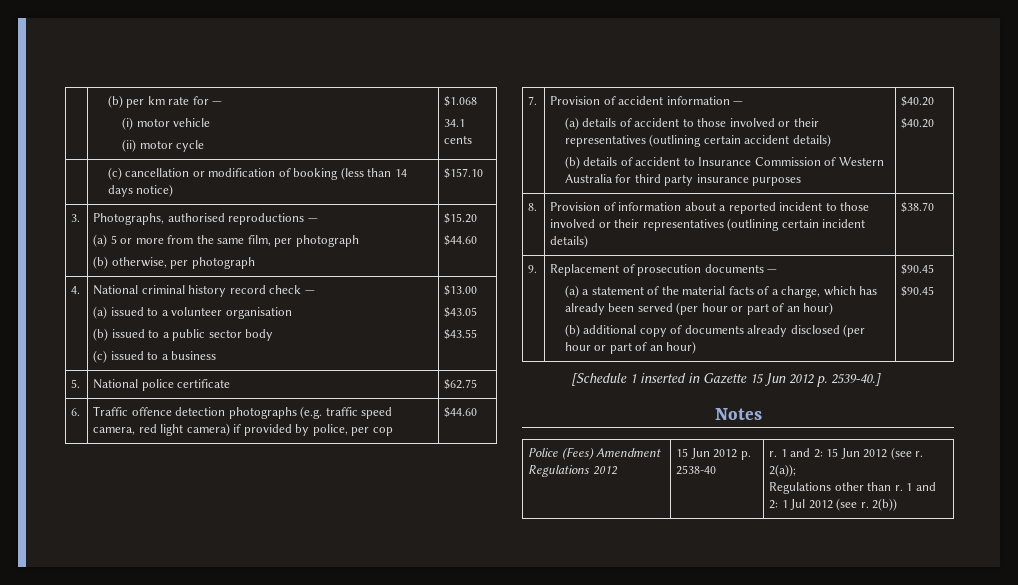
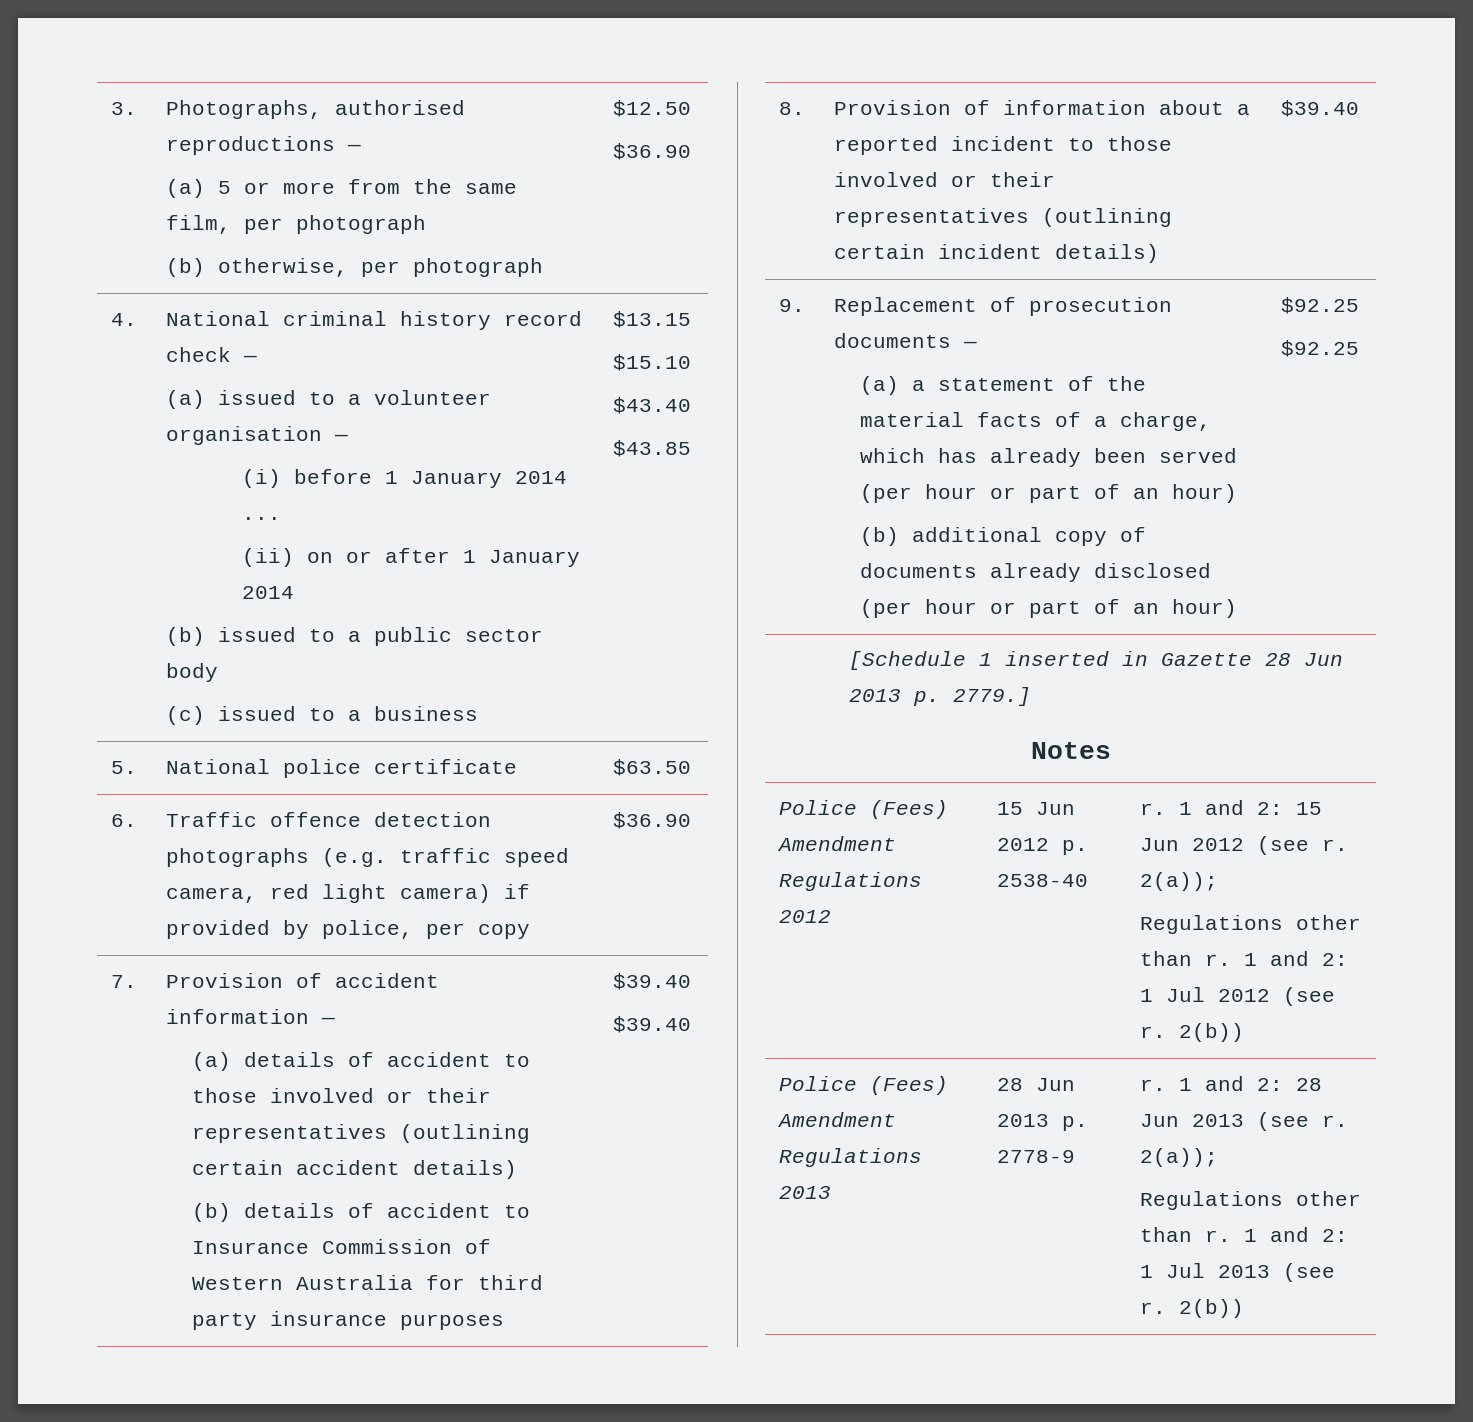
- | (b) per km rate for —
- (i) motor vehicle
- (ii) motor cycle | $1.068
- 34.1 cents
- | (c) cancellation or modification of booking (less than 14 days notice) | $157.10
  3. | Photographs, authorised reproductions —
  (a) 5 or more from the same film, per photograph
- (b) otherwise, per photograph | $15.20
- $44.60
+ (b) otherwise, per photograph | $12.50
+ $36.90
- (a) issued to a volunteer organisation
+ (a) issued to a volunteer organisation —
+ (i) before 1 January 2014 ...
+ (ii) on or after 1 January 2014
- $13.00
- $43.05
- $43.55
+ $13.15
+ $15.10
+ $43.40
+ $43.85
- 5. | National police certificate | $62.75
+ 5. | National police certificate | $63.50
- 6. | Traffic offence detection photographs (e.g. traffic speed camera, red light camera) if provided by police, per cop | $44.60
+ 6. | Traffic offence detection photographs (e.g. traffic speed camera, red light camera) if provided by police, per copy | $36.90
  7. | Provision of accident information —
  (a) details of accident to those involved or their representatives (outlining certain accident details)
- (b) details of accident to Insurance Commission of Western Australia for third party insurance purposes | $40.20
- $40.20
+ (b) details of accident to Insurance Commission of Western Australia for third party insurance purposes | $39.40
+ $39.40
- 8. | Provision of information about a reported incident to those involved or their representatives (outlining certain incident details) | $38.70
+ 8. | Provision of information about a reported incident to those involved or their representatives (outlining certain incident details) | $39.40
- (b) additional copy of documents already disclosed (per hour or part of an hour) | $90.45
- $90.45
+ (b) additional copy of documents already disclosed (per hour or part of an hour) | $92.25
+ $92.25
- [Schedule 1 inserted in Gazette 15 Jun 2012 p. 2539-40.]
+ [Schedule 1 inserted in Gazette 28 Jun 2013 p. 2779.]
+ Police (Fees) Amendment Regulations 2013 | 28 Jun 2013 p. 2778-9 | r. 1 and 2: 28 Jun 2013 (see r. 2(a));
+ Regulations other than r. 1 and 2: 1 Jul 2013 (see r. 2(b))

